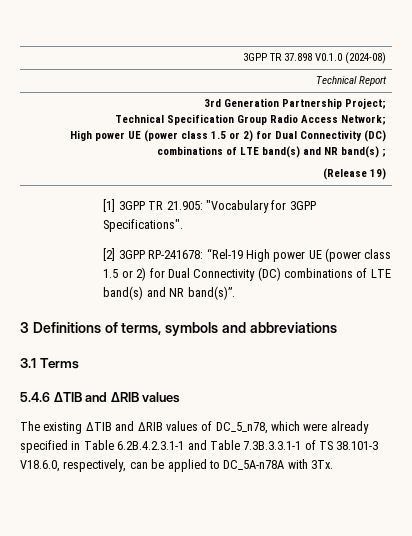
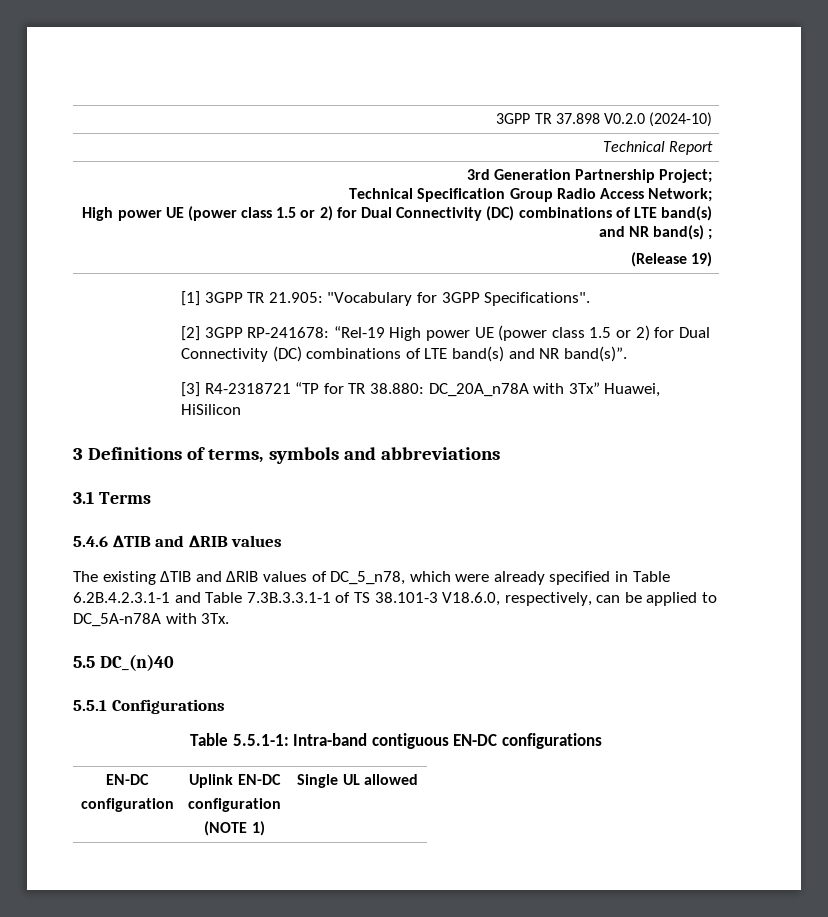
- 3GPP TR 37.898 V0.1.0 (2024-08)
+ 3GPP TR 37.898 V0.2.0 (2024-10)
+ [3] R4-2318721 “TP for TR 38.880: DC_20A_n78A with 3Tx” Huawei, HiSilicon
+ 5.5 DC_(n)40
+ 5.5.1 Configurations
+ Table 5.5.1-1: Intra-band contiguous EN-DC configurations
+ EN-DC
+ configuration | Uplink EN-DC
+ configuration
+ (NOTE 1) | Single UL allowed

